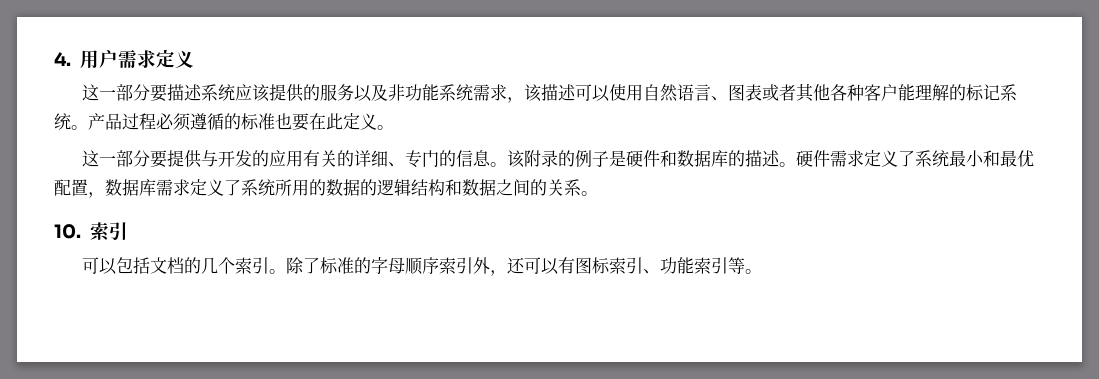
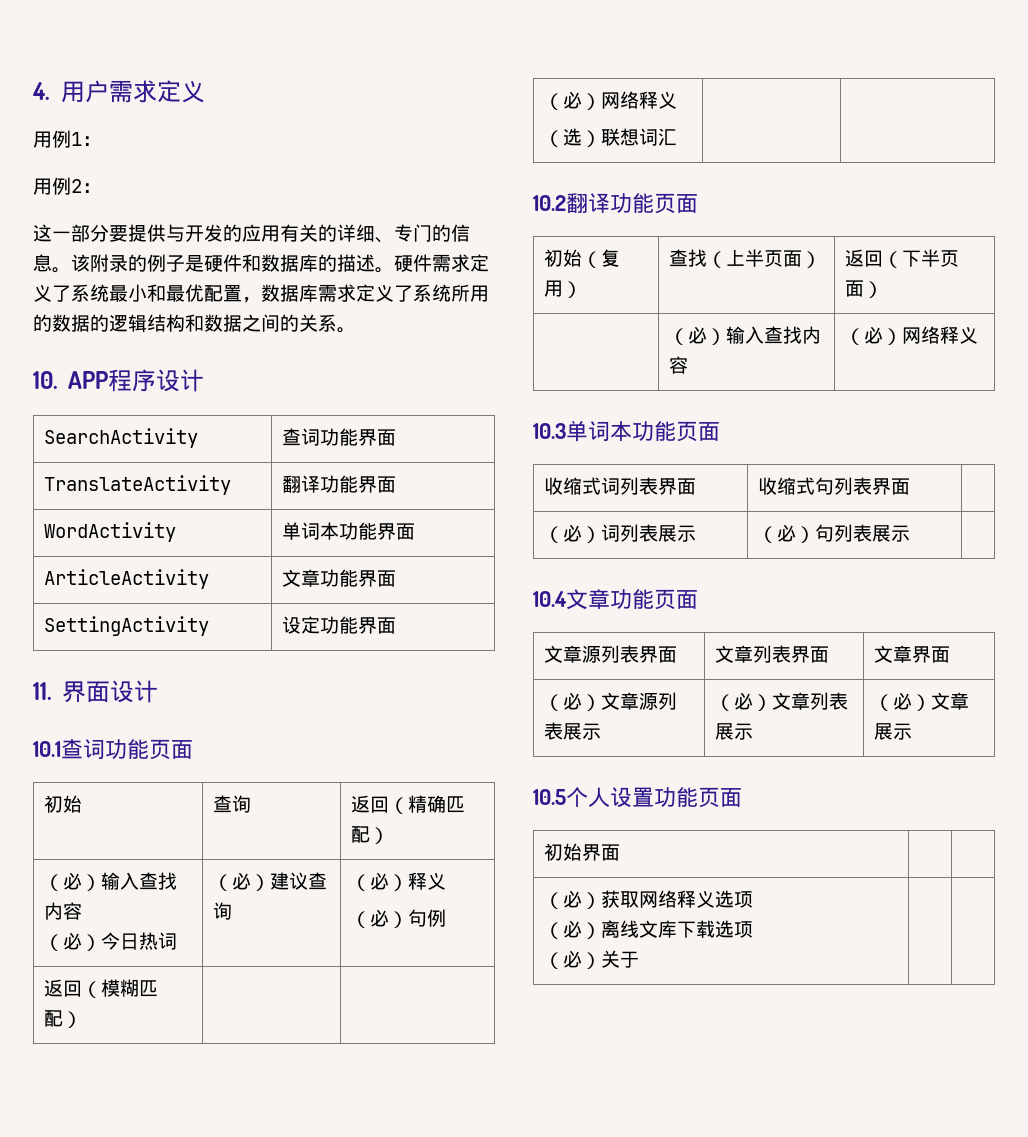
- 这一部分要描述系统应该提供的服务以及非功能系统需求，该描述可以使用自然语言、图表或者其他各种客户能理解的标记系统。产品过程必须遵循的标准也要在此定义。
+ 用例1：
+ 用例2：
- 10.索引
- 可以包括文档的几个索引。除了标准的字母顺序索引外，还可以有图标索引、功能索引等。
+ 10. APP程序设计
+ SearchActivity | 查词功能界面
+ TranslateActivity | 翻译功能界面
+ WordActivity | 单词本功能界面
+ ArticleActivity | 文章功能界面
+ SettingActivity | 设定功能界面
+ 11.界面设计
+ 10.1查词功能页面
+ 初始 | 查询 | 返回（精确匹配）
+ （必）输入查找内容
+ （必）今日热词 | （必）建议查询 | （必）释义
+ （必）句例
+ 返回（模糊匹配） | |
+ （必）网络释义
+ （选）联想词汇 | |
+ 10.2翻译功能页面
+ 初始（复用） | 查找（上半页面） | 返回（下半页面）
+ | （必）输入查找内容 | （必）网络释义
+ 10.3单词本功能页面
+ 收缩式词列表界面 | 收缩式句列表界面 |
+ （必）词列表展示 | （必）句列表展示 |
+ 10.4文章功能页面
+ 文章源列表界面 | 文章列表界面 | 文章界面
+ （必）文章源列表展示 | （必）文章列表展示 | （必）文章展示
+ 10.5个人设置功能页面
+ 初始界面 | |
+ （必）获取网络释义选项
+ （必）离线文库下载选项
+ （必）关于 | |

